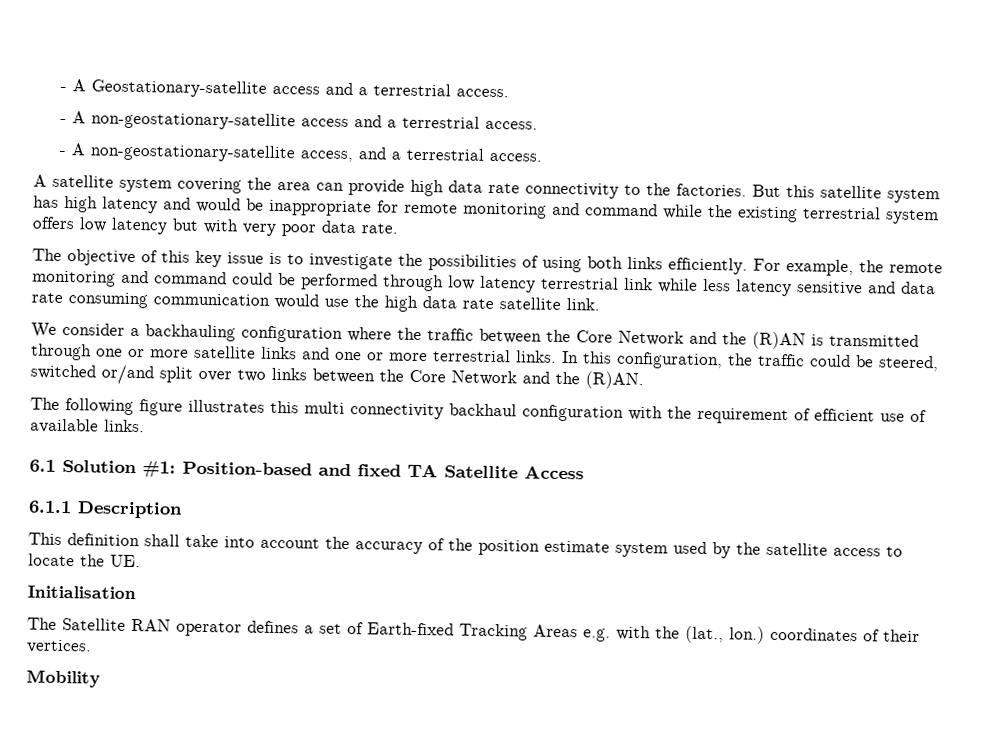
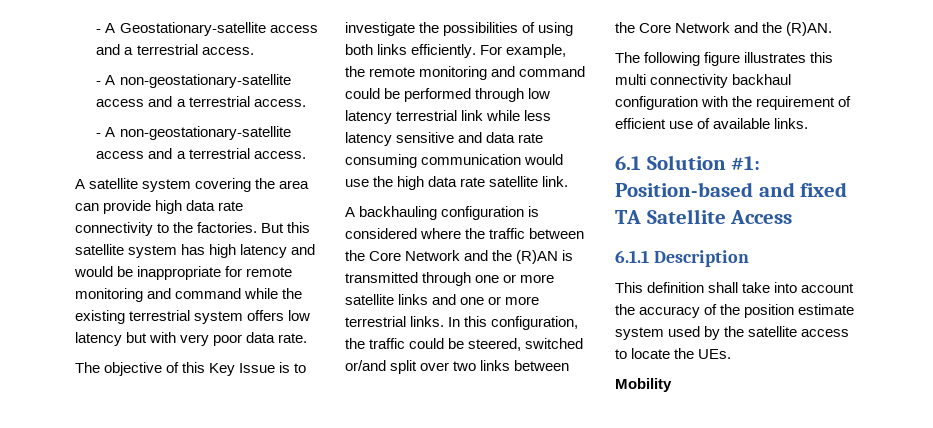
  - A Geostationary-satellite access and a terrestrial access.
  - A non-geostationary-satellite access and a terrestrial access.
- - A non-geostationary-satellite access, and a terrestrial access.
+ - A non-geostationary-satellite access and a terrestrial access.
- The objective of this key issue is to investigate the possibilities of using both links efficiently.
+ The objective of this Key Issue is to investigate the possibilities of using both links efficiently.
- We consider a backhauling configuration where the traffic between the Core Network and the (R)AN is transmitted through one or more satellite links and one or more terrestrial links.
+ A backhauling configuration is considered where the traffic between the Core Network and the (R)AN is transmitted through one or more satellite links and one or more terrestrial links.
- This definition shall take into account the accuracy of the position estimate system used by the satellite access to locate the UE.
- Initialisation
- The Satellite RAN operator defines a set of Earth-fixed Tracking Areas e.g. with the (lat., lon.) coordinates of their vertices.
+ This definition shall take into account the accuracy of the position estimate system used by the satellite access to locate the UEs.

